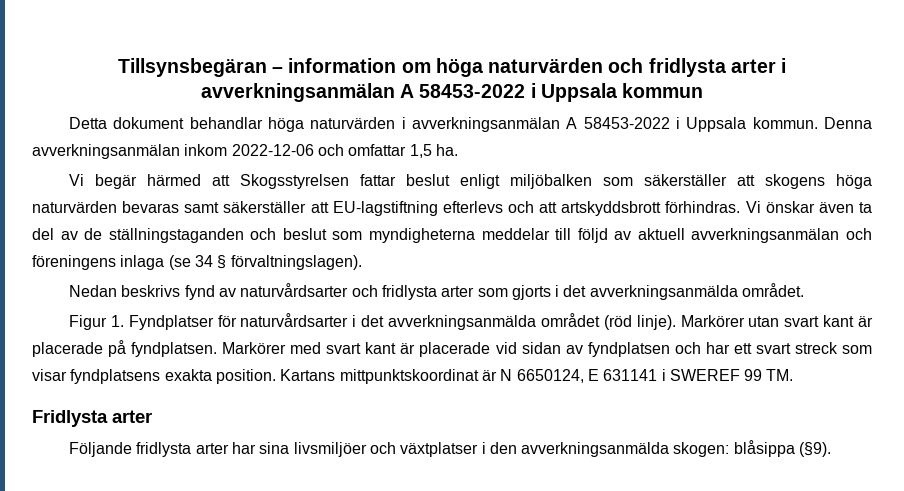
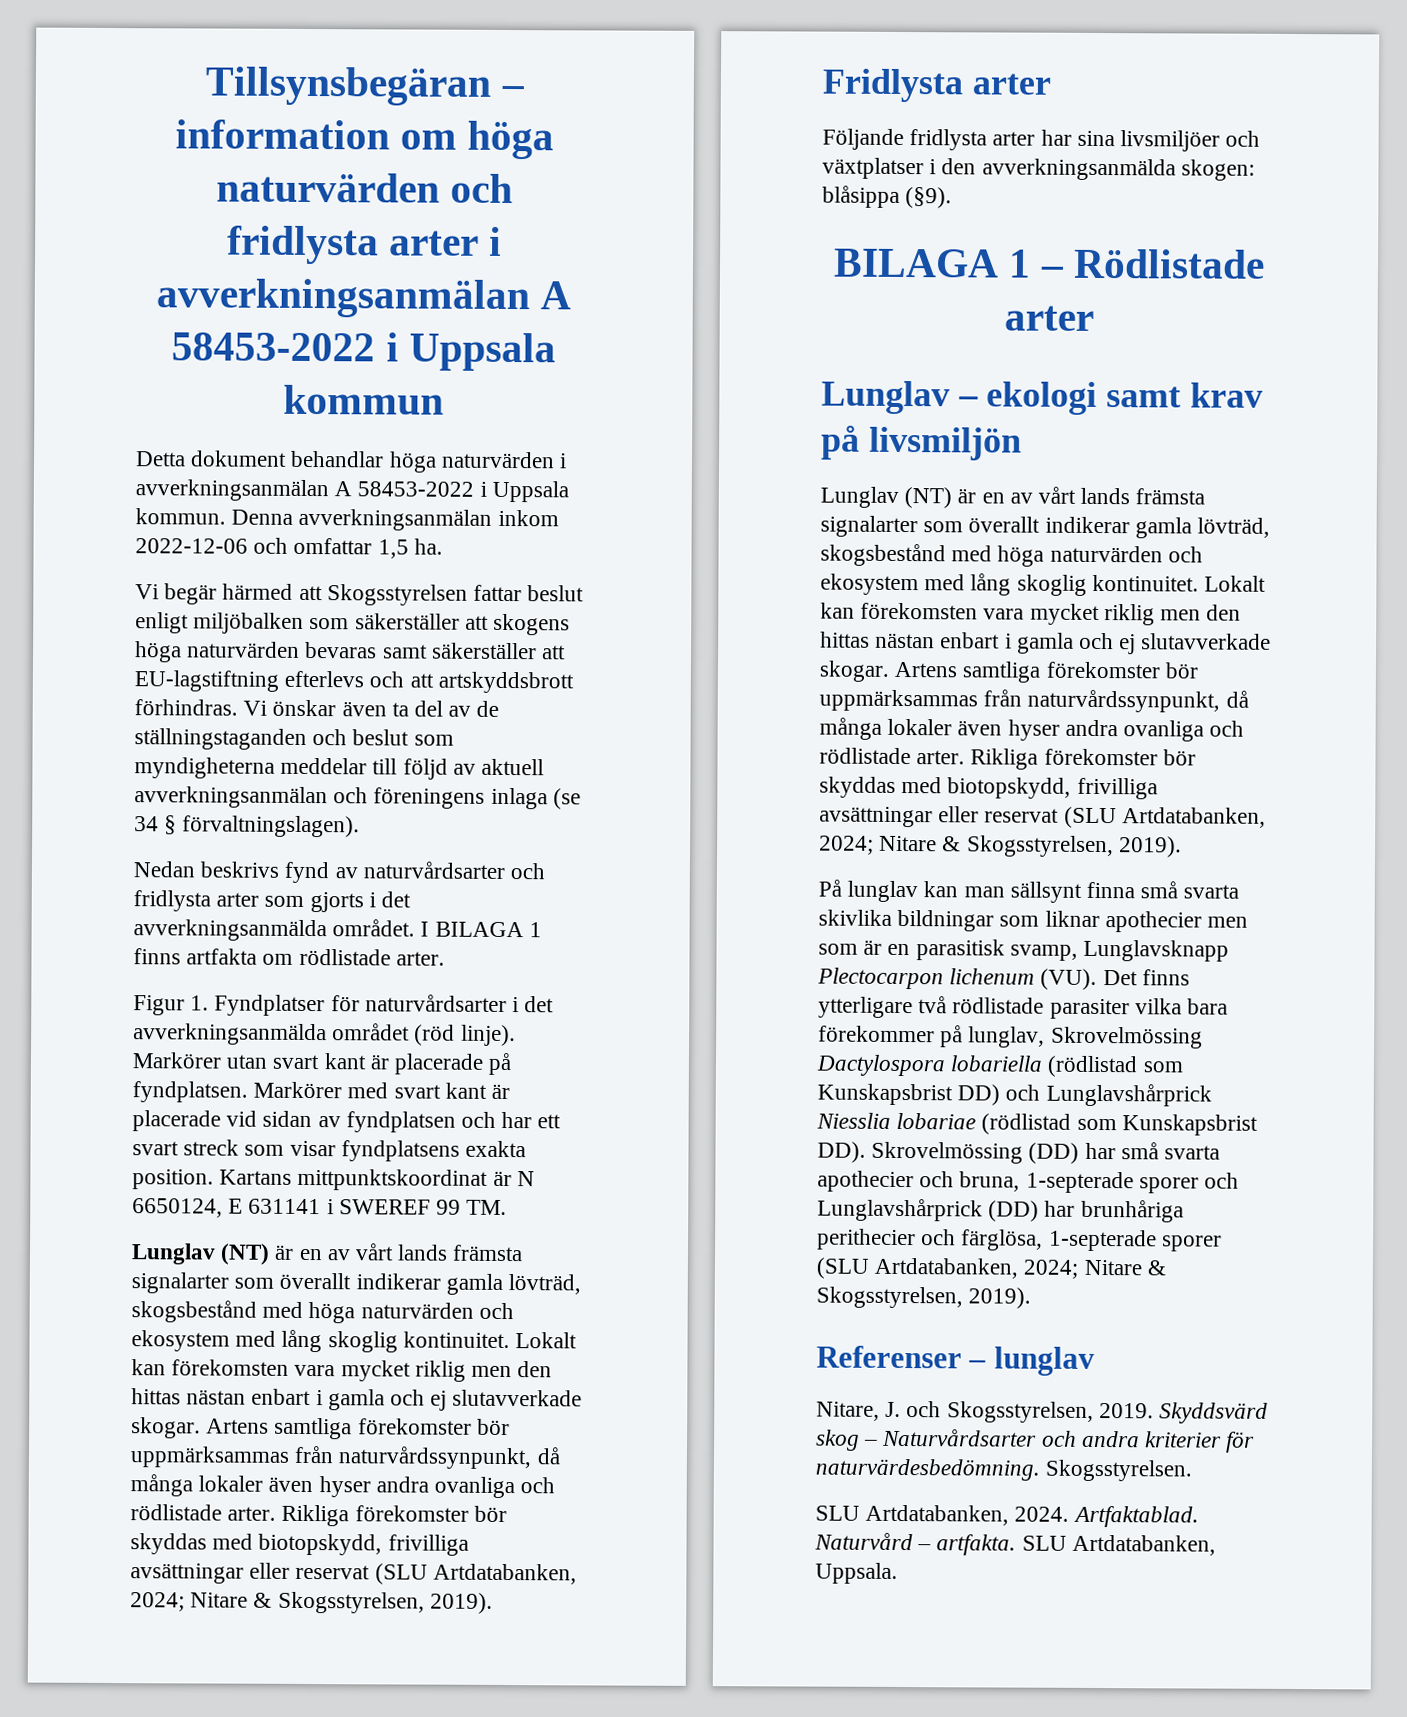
+ I BILAGA 1 finns artfakta om rödlistade arter.
  Kartans mittpunktskoordinat är N 6650124, E 631141 i SWEREF 99 TM.
+ Lunglav (NT) är en av vårt lands främsta signalarter som överallt indikerar gamla lövträd, skogsbestånd med höga naturvärden och ekosystem med lång skoglig kontinuitet. Lokalt kan förekomsten vara mycket riklig men den hittas nästan enbart i gamla och ej slutavverkade skogar. Artens samtliga förekomster bör uppmärksammas från naturvårdssynpunkt, då många lokaler även hyser andra ovanliga och rödlistade arter. Rikliga förekomster bör skyddas med biotopskydd, frivilliga avsättningar eller reservat (SLU Artdatabanken, 2024; Nitare & Skogsstyrelsen, 2019).
+ BILAGA 1 – Rödlistade arter
+ Lunglav – ekologi samt krav på livsmiljön
+ Lunglav (NT) är en av vårt lands främsta signalarter som överallt indikerar gamla lövträd, skogsbestånd med höga naturvärden och ekosystem med lång skoglig kontinuitet. Lokalt kan förekomsten vara mycket riklig men den hittas nästan enbart i gamla och ej slutavverkade skogar. Artens samtliga förekomster bör uppmärksammas från naturvårdssynpunkt, då många lokaler även hyser andra ovanliga och rödlistade arter. Rikliga förekomster bör skyddas med biotopskydd, frivilliga avsättningar eller reservat (SLU Artdatabanken, 2024; Nitare & Skogsstyrelsen, 2019).
+ På lunglav kan man sällsynt finna små svarta skivlika bildningar som liknar apothecier men som är en parasitisk svamp, Lunglavsknapp Plectocarpon lichenum (VU). Det finns ytterligare två rödlistade parasiter vilka bara förekommer på lunglav, Skrovelmössing Dactylospora lobariella (rödlistad som Kunskapsbrist DD) och Lunglavshårprick Niesslia lobariae (rödlistad som Kunskapsbrist DD). Skrovelmössing (DD) har små svarta apothecier och bruna, 1-septerade sporer och Lunglavshårprick (DD) har brunhåriga perithecier och färglösa, 1-septerade sporer (SLU Artdatabanken, 2024; Nitare & Skogsstyrelsen, 2019).
+ Referenser – lunglav
+ Nitare, J. och Skogsstyrelsen, 2019. Skyddsvärd skog – Naturvårdsarter och andra kriterier för naturvärdesbedömning. Skogsstyrelsen.
+ SLU Artdatabanken, 2024. Artfaktablad. Naturvård – artfakta. SLU Artdatabanken, Uppsala.

